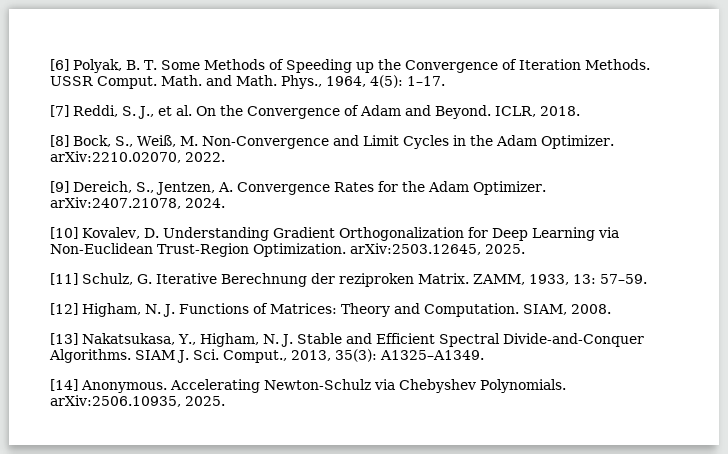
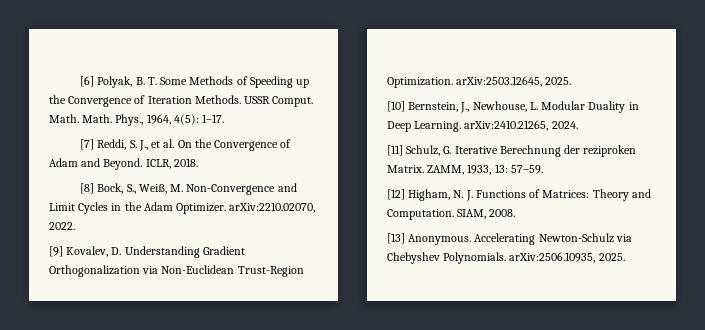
- Math. and Math.
+ Math. Math.
- [9] Dereich, S., Jentzen, A. Convergence Rates for the Adam Optimizer. arXiv:2407.21078, 2024.
- [10] Kovalev, D. Understanding Gradient Orthogonalization for Deep Learning via Non-Euclidean Trust-Region Optimization. arXiv:2503.12645, 2025.
+ [9] Kovalev, D. Understanding Gradient Orthogonalization via Non-Euclidean Trust-Region Optimization. arXiv:2503.12645, 2025.
+ [10] Bernstein, J., Newhouse, L. Modular Duality in Deep Learning. arXiv:2410.21265, 2024.
- [13] Nakatsukasa, Y., Higham, N. J. Stable and Efficient Spectral Divide-and-Conquer Algorithms. SIAM J. Sci. Comput., 2013, 35(3): A1325–A1349.
- [14] Anonymous.
+ [13] Anonymous.

